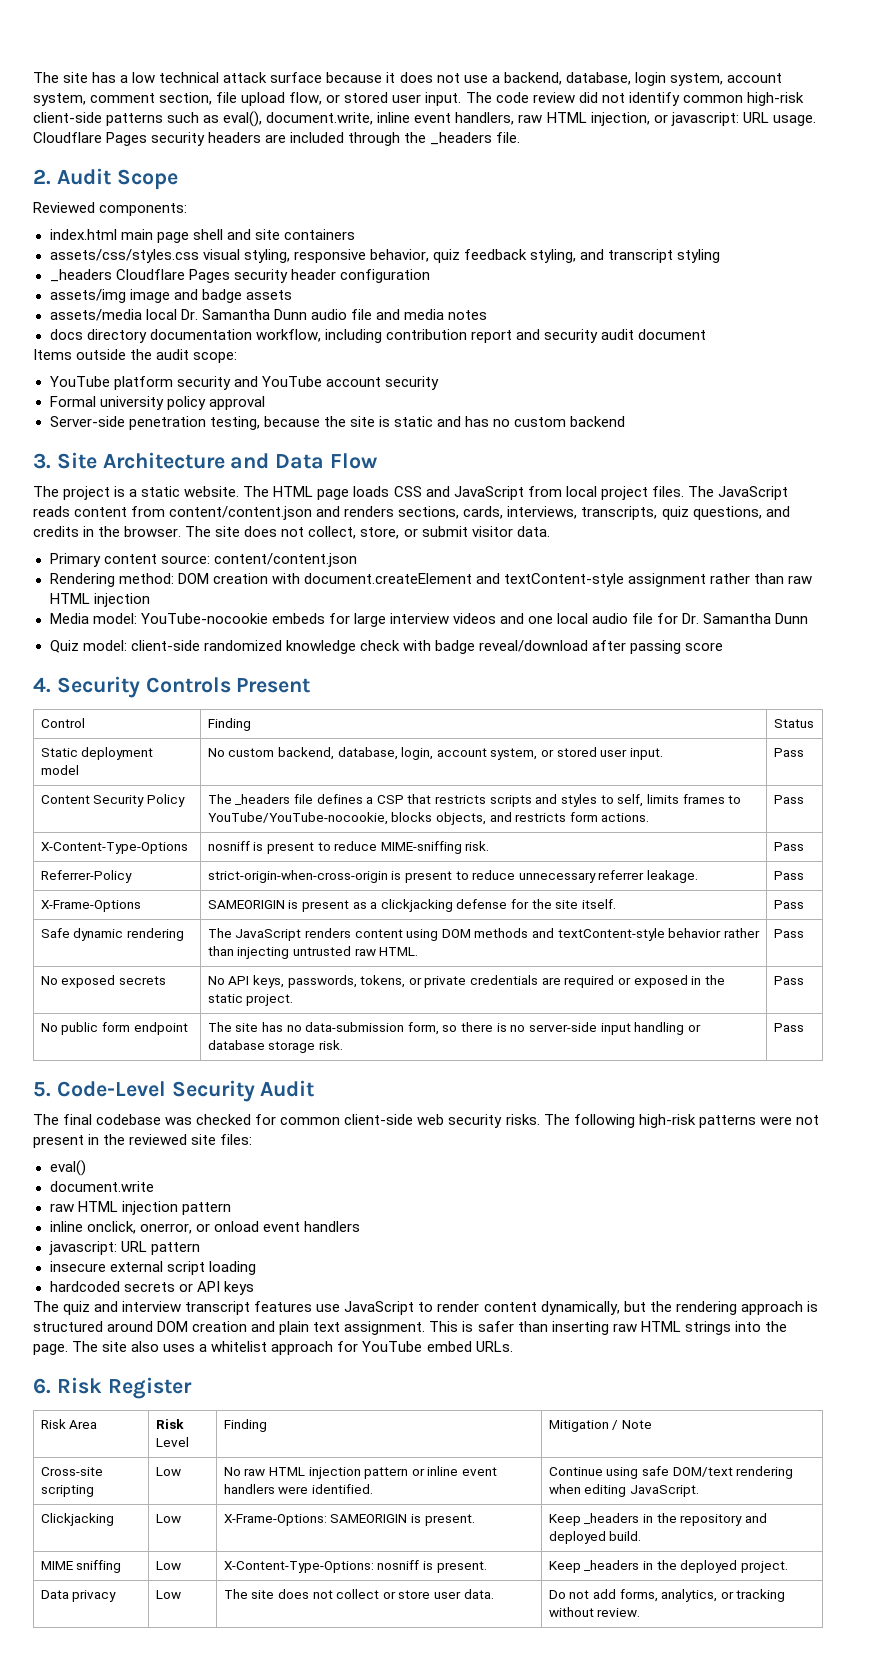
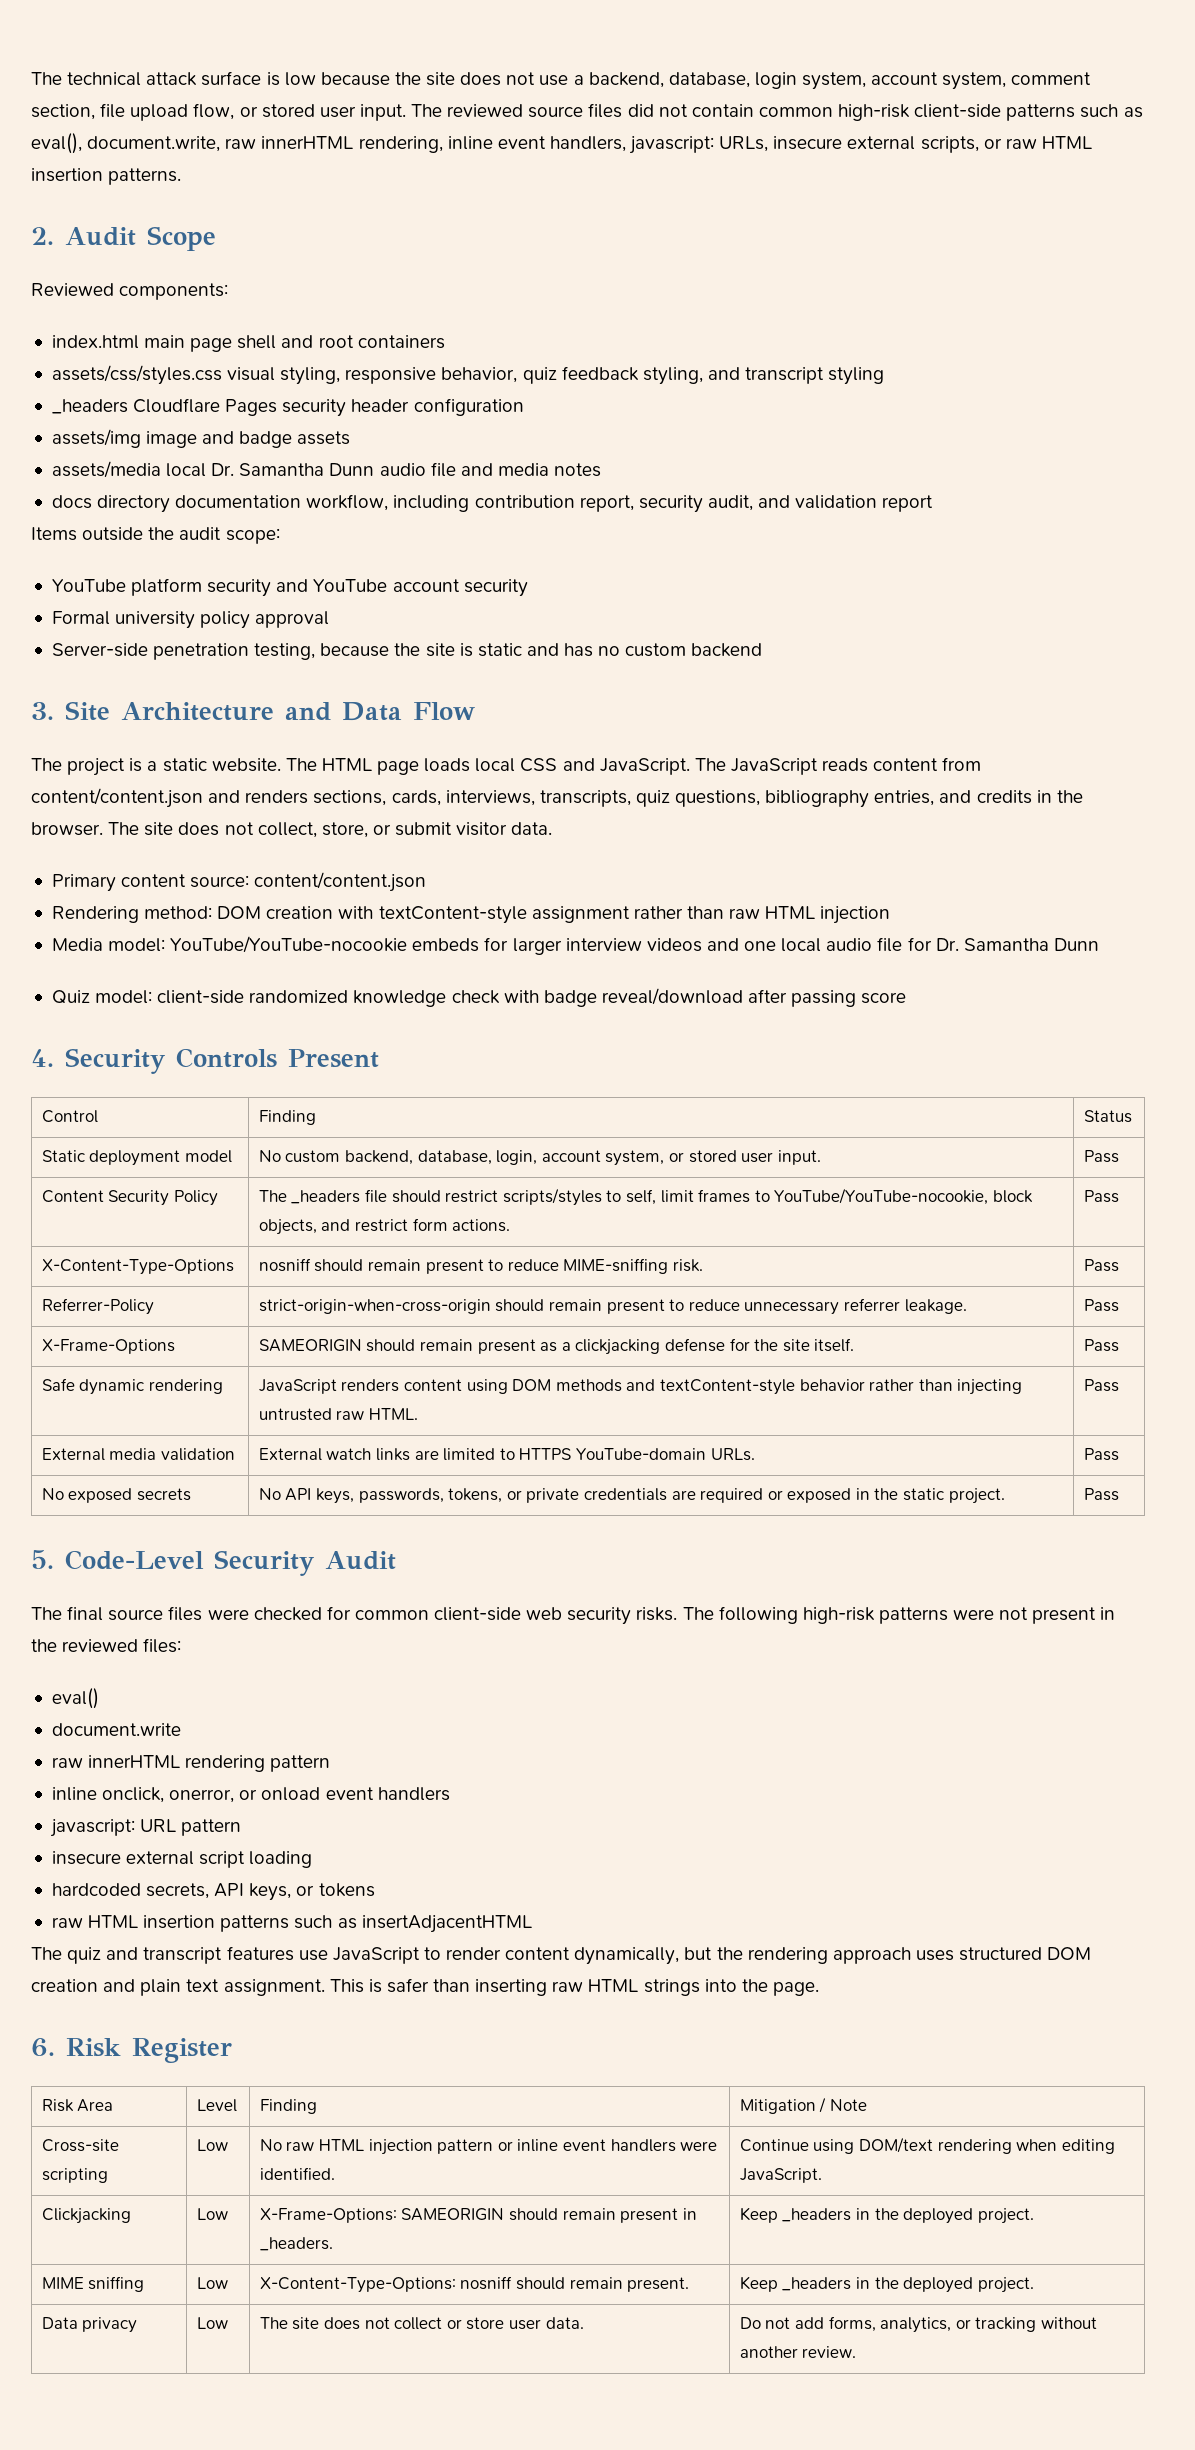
- The site has a low technical attack surface because it does not use a backend, database, login system, account system, comment section, file upload flow, or stored user input.
+ The technical attack surface is low because the site does not use a backend, database, login system, account system, comment section, file upload flow, or stored user input.
- The code review did not identify common high-risk client-side patterns such as eval(), document.write, inline event handlers, raw HTML injection, or javascript: URL usage. Cloudflare Pages security headers are included through the _headers file.
+ The reviewed source files did not contain common high-risk client-side patterns such as eval(), document.write, raw innerHTML rendering, inline event handlers, javascript: URLs, insecure external scripts, or raw HTML insertion patterns.
- index.html main page shell and site containers
+ index.html main page shell and root containers
- docs directory documentation workflow, including contribution report and security audit document
+ docs directory documentation workflow, including contribution report, security audit, and validation report
- The HTML page loads CSS and JavaScript from local project files.
+ The HTML page loads local CSS and JavaScript.
- The JavaScript reads content from content/content.json and renders sections, cards, interviews, transcripts, quiz questions, and credits in the browser.
+ The JavaScript reads content from content/content.json and renders sections, cards, interviews, transcripts, quiz questions, bibliography entries, and credits in the browser.
- Rendering method: DOM creation with document.createElement and textContent-style assignment rather than raw HTML injection
+ Rendering method: DOM creation with textContent-style assignment rather than raw HTML injection
- Media model: YouTube-nocookie embeds for large interview videos and one local audio file for Dr. Samantha Dunn
+ Media model: YouTube/YouTube-nocookie embeds for larger interview videos and one local audio file for Dr. Samantha Dunn
- Content Security Policy | The _headers file defines a CSP that restricts scripts and styles to self, limits frames to YouTube/YouTube-nocookie, blocks objects, and restricts form actions. | Pass
+ Content Security Policy | The _headers file should restrict scripts/styles to self, limit frames to YouTube/YouTube-nocookie, block objects, and restrict form actions. | Pass
- X-Content-Type-Options | nosniff is present to reduce MIME-sniffing risk. | Pass
+ X-Content-Type-Options | nosniff should remain present to reduce MIME-sniffing risk. | Pass
- Referrer-Policy | strict-origin-when-cross-origin is present to reduce unnecessary referrer leakage. | Pass
+ Referrer-Policy | strict-origin-when-cross-origin should remain present to reduce unnecessary referrer leakage. | Pass
- X-Frame-Options | SAMEORIGIN is present as a clickjacking defense for the site itself. | Pass
+ X-Frame-Options | SAMEORIGIN should remain present as a clickjacking defense for the site itself. | Pass
- Safe dynamic rendering | The JavaScript renders content using DOM methods and textContent-style behavior rather than injecting untrusted raw HTML. | Pass
+ Safe dynamic rendering | JavaScript renders content using DOM methods and textContent-style behavior rather than injecting untrusted raw HTML. | Pass
+ External media validation | External watch links are limited to HTTPS YouTube-domain URLs. | Pass
- No public form endpoint | The site has no data-submission form, so there is no server-side input handling or database storage risk. | Pass
- The final codebase was checked for common client-side web security risks.
+ The final source files were checked for common client-side web security risks.
- The following high-risk patterns were not present in the reviewed site files:
+ The following high-risk patterns were not present in the reviewed files:
  document.write
- raw HTML injection pattern
+ raw innerHTML rendering pattern
- hardcoded secrets or API keys
+ hardcoded secrets, API keys, or tokens
+ raw HTML insertion patterns such as insertAdjacentHTML
- The quiz and interview transcript features use JavaScript to render content dynamically, but the rendering approach is structured around DOM creation and plain text assignment.
+ The quiz and transcript features use JavaScript to render content dynamically, but the rendering approach uses structured DOM creation and plain text assignment.
- The site also uses a whitelist approach for YouTube embed URLs.
- Risk Area | Risk Level | Finding | Mitigation / Note
+ Risk Area | Level | Finding | Mitigation / Note
- Cross-site scripting | Low | No raw HTML injection pattern or inline event handlers were identified. | Continue using safe DOM/text rendering when editing JavaScript.
+ Cross-site scripting | Low | No raw HTML injection pattern or inline event handlers were identified. | Continue using DOM/text rendering when editing JavaScript.
- Clickjacking | Low | X-Frame-Options: SAMEORIGIN is present. | Keep _headers in the repository and deployed build.
+ Clickjacking | Low | X-Frame-Options: SAMEORIGIN should remain present in _headers. | Keep _headers in the deployed project.
- MIME sniffing | Low | X-Content-Type-Options: nosniff is present. | Keep _headers in the deployed project.
+ MIME sniffing | Low | X-Content-Type-Options: nosniff should remain present. | Keep _headers in the deployed project.
- Data privacy | Low | The site does not collect or store user data. | Do not add forms, analytics, or tracking without review.
+ Data privacy | Low | The site does not collect or store user data. | Do not add forms, analytics, or tracking without another review.

